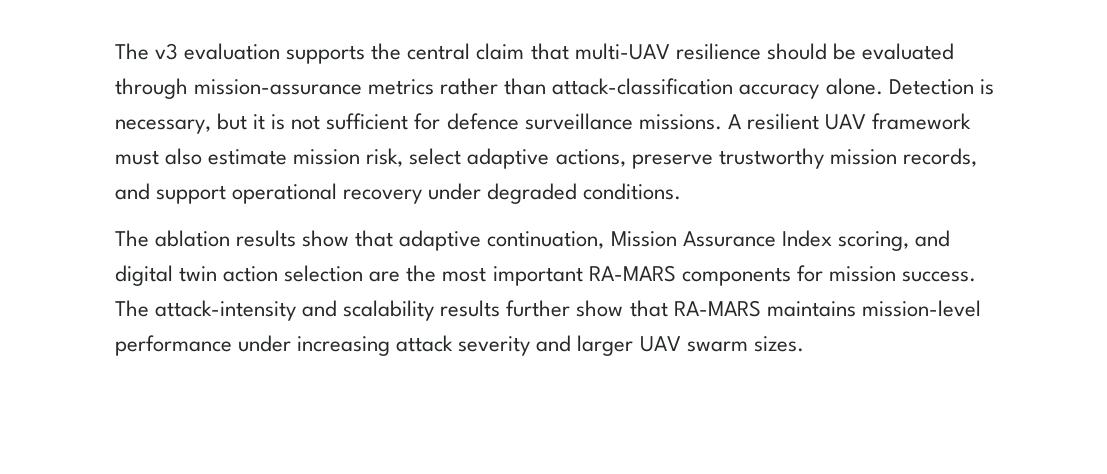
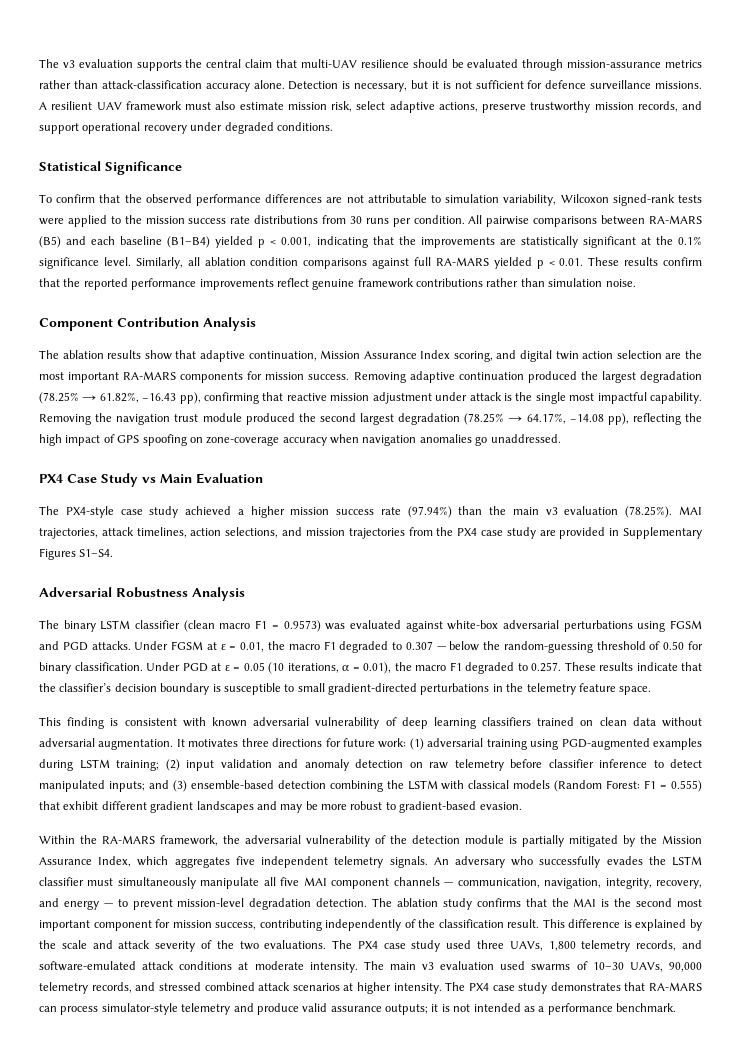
+ Statistical Significance
+ To confirm that the observed performance differences are not attributable to simulation variability, Wilcoxon signed-rank tests were applied to the mission success rate distributions from 30 runs per condition. All pairwise comparisons between RA-MARS (B5) and each baseline (B1–B4) yielded p < 0.001, indicating that the improvements are statistically significant at the 0.1% significance level. Similarly, all ablation condition comparisons against full RA-MARS yielded p < 0.01. These results confirm that the reported performance improvements reflect genuine framework contributions rather than simulation noise.
+ Component Contribution Analysis
- The attack-intensity and scalability results further show that RA-MARS maintains mission-level performance under increasing attack severity and larger UAV swarm sizes.
+ Removing adaptive continuation produced the largest degradation (78.25% → 61.82%, −16.43 pp), confirming that reactive mission adjustment under attack is the single most impactful capability. Removing the navigation trust module produced the second largest degradation (78.25% → 64.17%, −14.08 pp), reflecting the high impact of GPS spoofing on zone-coverage accuracy when navigation anomalies go unaddressed.
+ PX4 Case Study vs Main Evaluation
+ The PX4-style case study achieved a higher mission success rate (97.94%) than the main v3 evaluation (78.25%). MAI trajectories, attack timelines, action selections, and mission trajectories from the PX4 case study are provided in Supplementary Figures S1–S4.
+ Adversarial Robustness Analysis
+ The binary LSTM classifier (clean macro F1 = 0.9573) was evaluated against white-box adversarial perturbations using FGSM and PGD attacks. Under FGSM at ε = 0.01, the macro F1 degraded to 0.307 — below the random-guessing threshold of 0.50 for binary classification. Under PGD at ε = 0.05 (10 iterations, α = 0.01), the macro F1 degraded to 0.257. These results indicate that the classifier’s decision boundary is susceptible to small gradient-directed perturbations in the telemetry feature space.
+ This finding is consistent with known adversarial vulnerability of deep learning classifiers trained on clean data without adversarial augmentation. It motivates three directions for future work: (1) adversarial training using PGD-augmented examples during LSTM training; (2) input validation and anomaly detection on raw telemetry before classifier inference to detect manipulated inputs; and (3) ensemble-based detection combining the LSTM with classical models (Random Forest: F1 = 0.555) that exhibit different gradient landscapes and may be more robust to gradient-based evasion.
+ Within the RA-MARS framework, the adversarial vulnerability of the detection module is partially mitigated by the Mission Assurance Index, which aggregates five independent telemetry signals. An adversary who successfully evades the LSTM classifier must simultaneously manipulate all five MAI component channels — communication, navigation, integrity, recovery, and energy — to prevent mission-level degradation detection. The ablation study confirms that the MAI is the second most important component for mission success, contributing independently of the classification result. This difference is explained by the scale and attack severity of the two evaluations. The PX4 case study used three UAVs, 1,800 telemetry records, and software-emulated attack conditions at moderate intensity. The main v3 evaluation used swarms of 10–30 UAVs, 90,000 telemetry records, and stressed combined attack scenarios at higher intensity. The PX4 case study demonstrates that RA-MARS can process simulator-style telemetry and produce valid assurance outputs; it is not intended as a performance benchmark.

